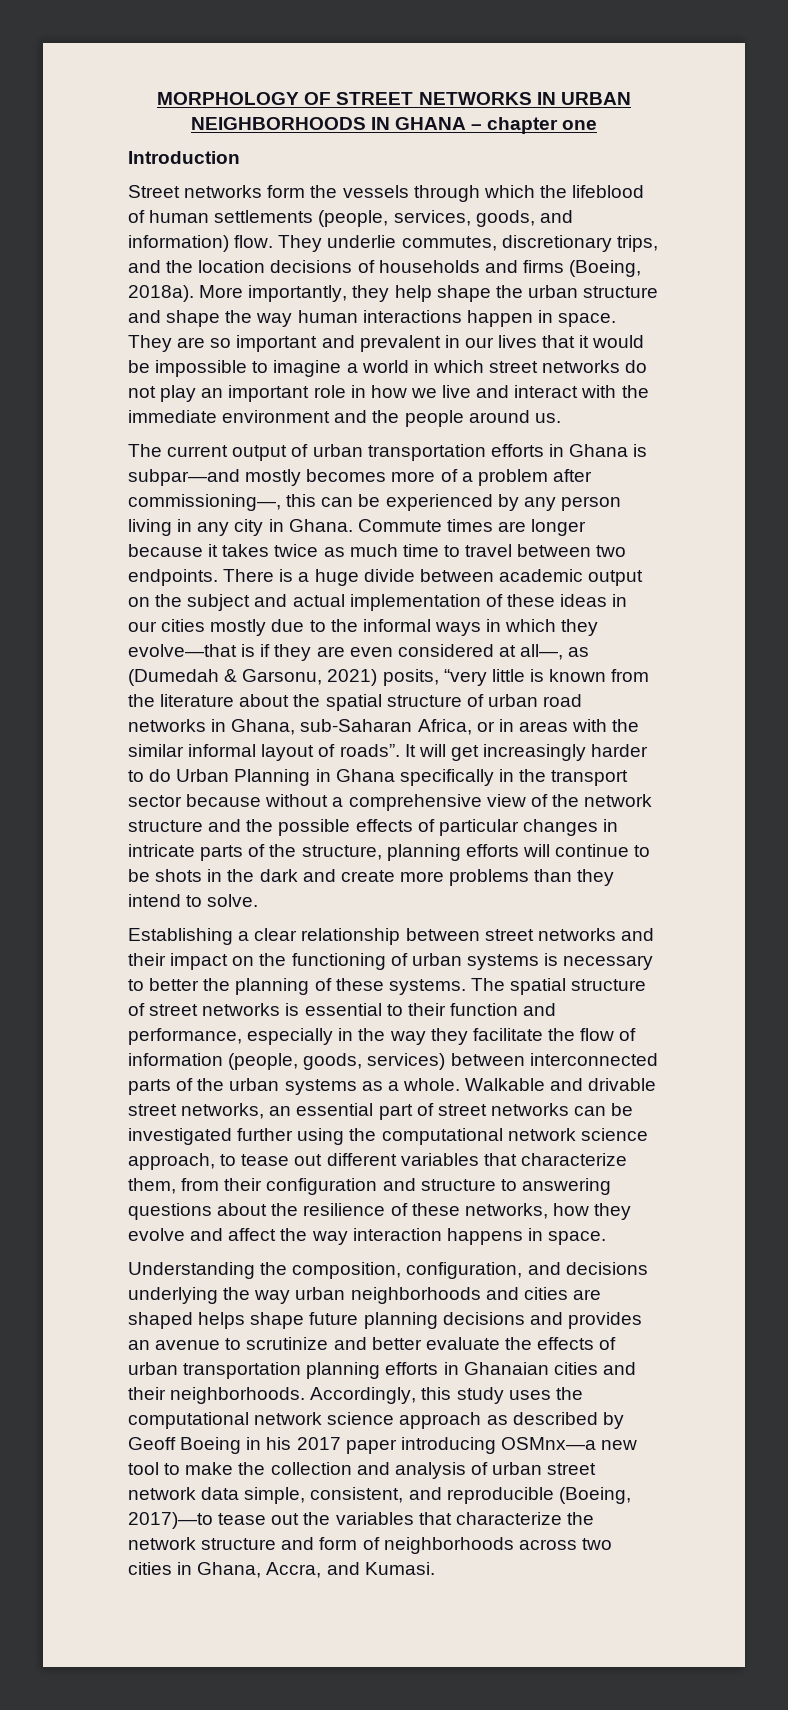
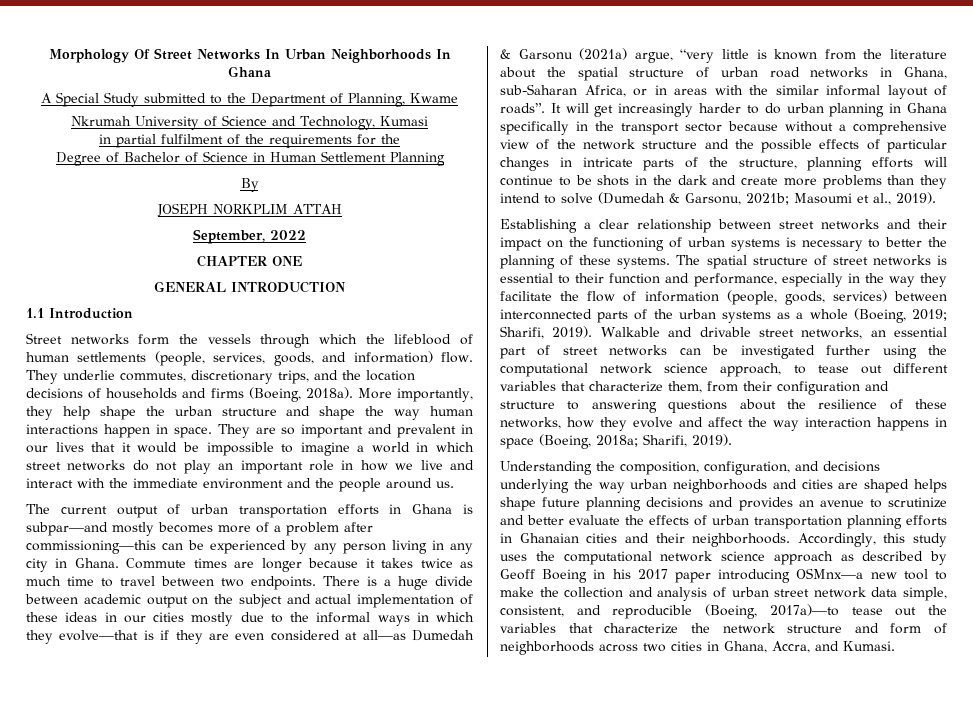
- MORPHOLOGY OF STREET NETWORKS IN URBAN NEIGHBORHOODS IN GHANA – chapter one
- Introduction
+ Morphology Of Street Networks In Urban Neighborhoods In Ghana
+ A Special Study submitted to the Department of Planning, Kwame
+ Nkrumah University of Science and Technology, Kumasi
+ in partial fulfilment of the requirements for the
+ Degree of Bachelor of Science in Human Settlement Planning
+ By
+ JOSEPH NORKPLIM ATTAH
+ September, 2022
+ CHAPTER ONE
+ GENERAL INTRODUCTION
+ 1.1 Introduction
- The current output of urban transportation efforts in Ghana is subpar—and mostly becomes more of a problem after commissioning—, this can be experienced by any person living in any city in Ghana.
+ The current output of urban transportation efforts in Ghana is subpar—and mostly becomes more of a problem after commissioning—this can be experienced by any person living in any city in Ghana.
- There is a huge divide between academic output on the subject and actual implementation of these ideas in our cities mostly due to the informal ways in which they evolve—that is if they are even considered at all—, as (Dumedah & Garsonu, 2021) posits, “very little is known from the literature about the spatial structure of urban road networks in Ghana, sub-Saharan Africa, or in areas with the similar informal layout of roads”.
+ There is a huge divide between academic output on the subject and actual implementation of these ideas in our cities mostly due to the informal ways in which they evolve—that is if they are even considered at all—as Dumedah & Garsonu (2021a) argue, “very little is known from the literature about the spatial structure of urban road networks in Ghana, sub-Saharan Africa, or in areas with the similar informal layout of roads”.
- It will get increasingly harder to do Urban Planning in Ghana specifically in the transport sector because without a comprehensive view of the network structure and the possible effects of particular changes in intricate parts of the structure, planning efforts will continue to be shots in the dark and create more problems than they intend to solve.
+ It will get increasingly harder to do urban planning in Ghana specifically in the transport sector because without a comprehensive view of the network structure and the possible effects of particular changes in intricate parts of the structure, planning efforts will continue to be shots in the dark and create more problems than they intend to solve (Dumedah & Garsonu, 2021b; Masoumi et al., 2019).
- The spatial structure of street networks is essential to their function and performance, especially in the way they facilitate the flow of information (people, goods, services) between interconnected parts of the urban systems as a whole.
+ The spatial structure of street networks is essential to their function and performance, especially in the way they facilitate the flow of information (people, goods, services) between interconnected parts of the urban systems as a whole (Boeing, 2019; Sharifi, 2019).
- Walkable and drivable street networks, an essential part of street networks can be investigated further using the computational network science approach, to tease out different variables that characterize them, from their configuration and structure to answering questions about the resilience of these networks, how they evolve and affect the way interaction happens in space.
+ Walkable and drivable street networks, an essential part of street networks can be investigated further using the computational network science approach, to tease out different variables that characterize them, from their configuration and structure to answering questions about the resilience of these networks, how they evolve and affect the way interaction happens in space (Boeing, 2018a; Sharifi, 2019).
- Accordingly, this study uses the computational network science approach as described by Geoff Boeing in his 2017 paper introducing OSMnx—a new tool to make the collection and analysis of urban street network data simple, consistent, and reproducible (Boeing, 2017)—to tease out the variables that characterize the network structure and form of neighborhoods across two cities in Ghana, Accra, and Kumasi.
+ Accordingly, this study uses the computational network science approach as described by Geoff Boeing in his 2017 paper introducing OSMnx—a new tool to make the collection and analysis of urban street network data simple, consistent, and reproducible (Boeing, 2017a)—to tease out the variables that characterize the network structure and form of neighborhoods across two cities in Ghana, Accra, and Kumasi.

